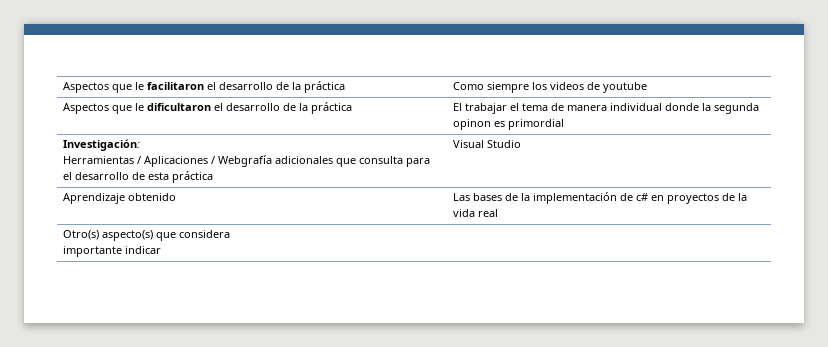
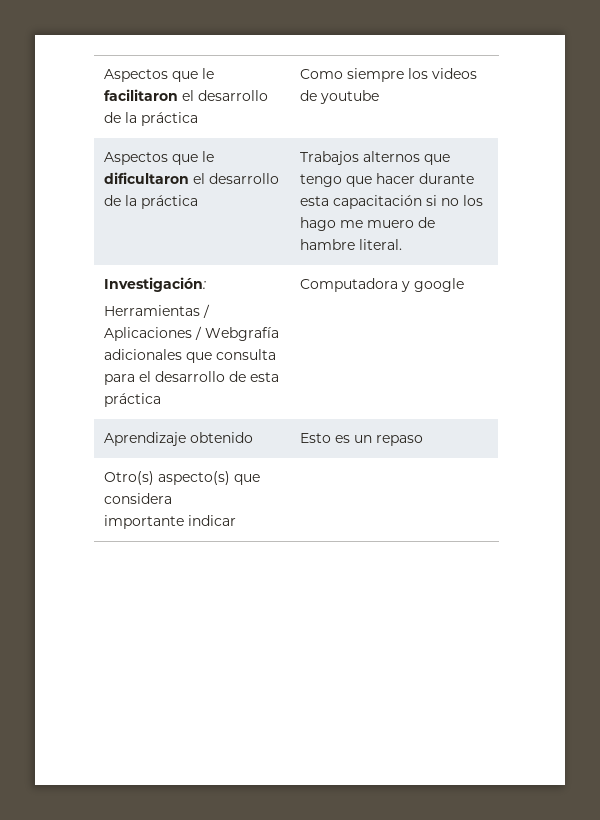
- Aspectos que le dificultaron el desarrollo de la práctica | El trabajar el tema de manera individual donde la segunda opinon es primordial
+ Aspectos que le dificultaron el desarrollo de la práctica | Trabajos alternos que tengo que hacer durante esta capacitación si no los hago me muero de hambre literal.
  Investigación:
- Herramientas / Aplicaciones / Webgrafía adicionales que consulta para el desarrollo de esta práctica | Visual Studio
+ Herramientas / Aplicaciones / Webgrafía adicionales que consulta para el desarrollo de esta práctica | Computadora y google
- Aprendizaje obtenido | Las bases de la implementación de c# en proyectos de la vida real
+ Aprendizaje obtenido | Esto es un repaso

